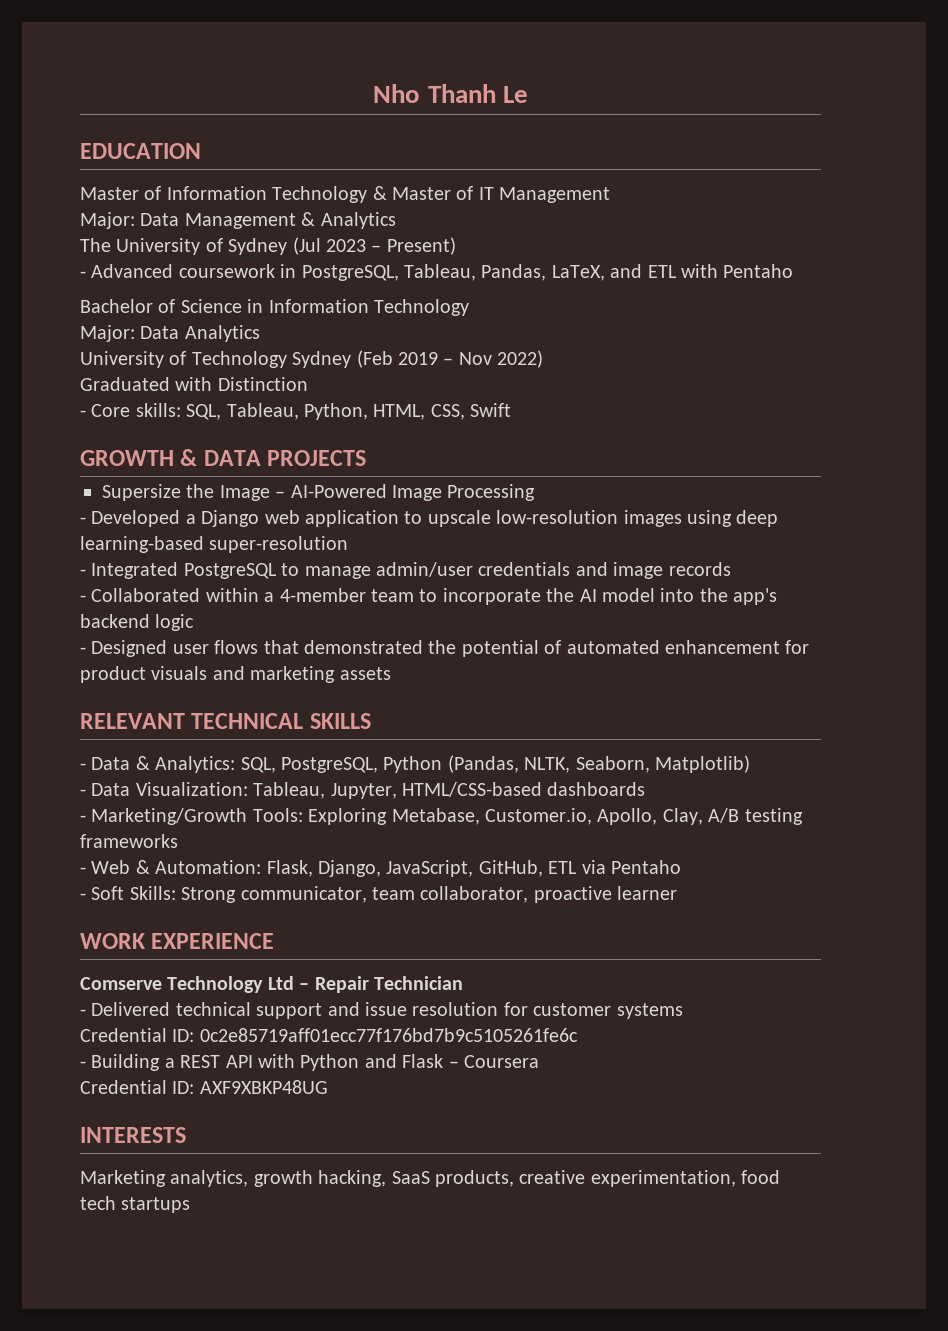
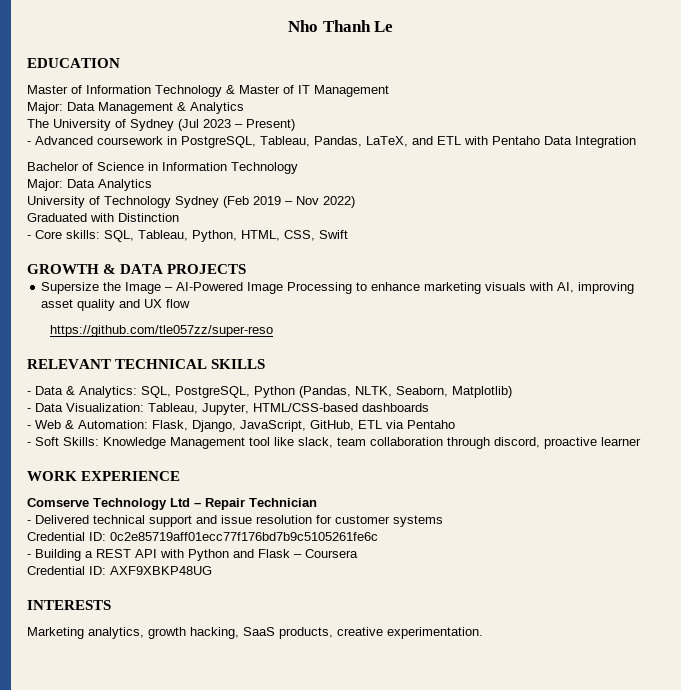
- - Advanced coursework in PostgreSQL, Tableau, Pandas, LaTeX, and ETL with Pentaho
+ - Advanced coursework in PostgreSQL, Tableau, Pandas, LaTeX, and ETL with Pentaho Data Integration
- Supersize the Image – AI-Powered Image Processing
- - Developed a Django web application to upscale low-resolution images using deep learning-based super-resolution
- - Integrated PostgreSQL to manage admin/user credentials and image records
- - Collaborated within a 4-member team to incorporate the AI model into the app's backend logic
- - Designed user flows that demonstrated the potential of automated enhancement for product visuals and marketing assets
+ Supersize the Image – AI-Powered Image Processing to enhance marketing visuals with AI, improving asset quality and UX flow
+ https://github.com/tle057zz/super-reso
- - Marketing/Growth Tools: Exploring Metabase, Customer.io, Apollo, Clay, A/B testing frameworks
- - Soft Skills: Strong communicator, team collaborator, proactive learner
+ - Soft Skills: Knowledge Management tool like slack, team collaboration through discord, proactive learner
- Marketing analytics, growth hacking, SaaS products, creative experimentation, food tech startups
+ Marketing analytics, growth hacking, SaaS products, creative experimentation.

